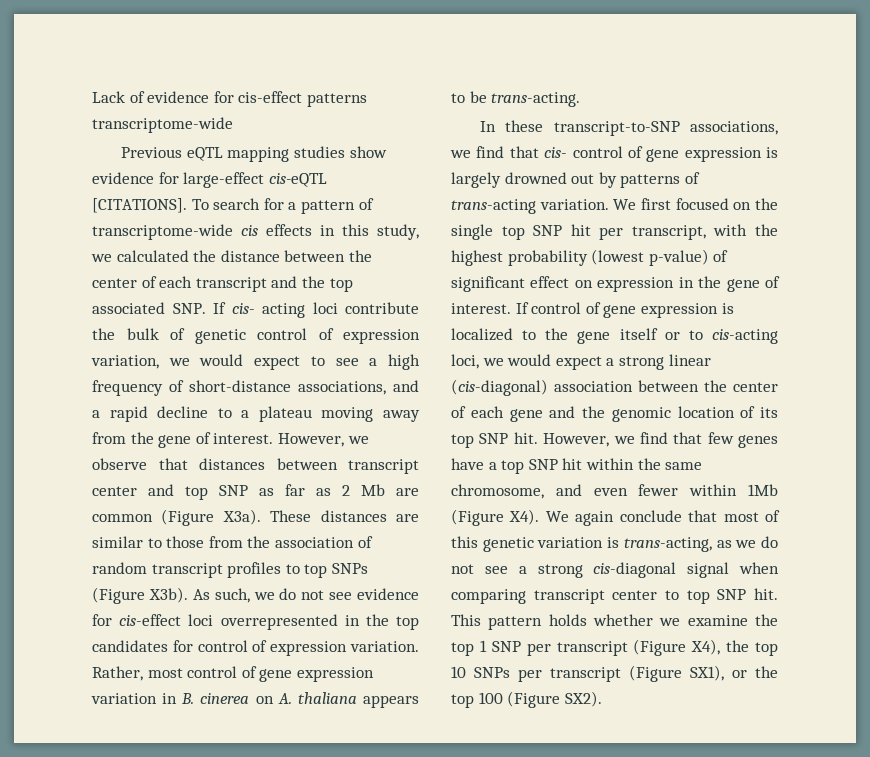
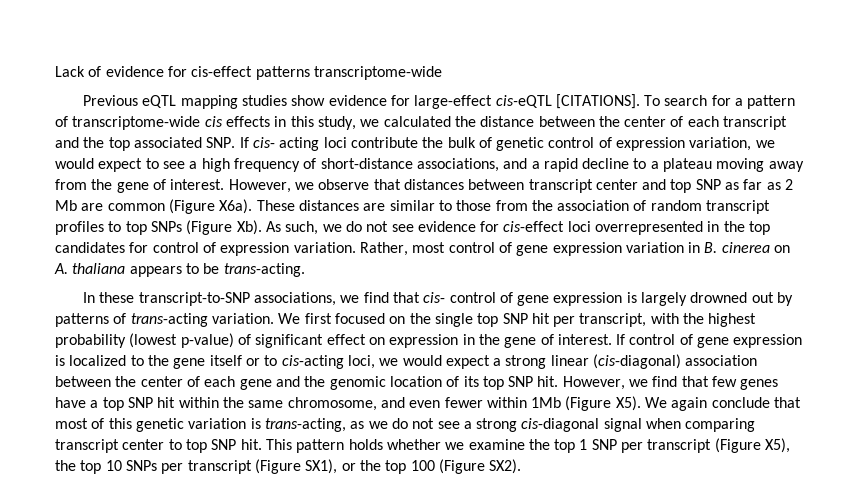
- However, we observe that distances between transcript center and top SNP as far as 2 Mb are common (Figure X3a).
+ However, we observe that distances between transcript center and top SNP as far as 2 Mb are common (Figure X6a).
- These distances are similar to those from the association of random transcript profiles to top SNPs (Figure X3b). As such, we do not see evidence for cis-effect loci overrepresented in the top candidates for control of expression variation.
+ These distances are similar to those from the association of random transcript profiles to top SNPs (Figure Xb). As such, we do not see evidence for cis-effect loci overrepresented in the top candidates for control of expression variation.
- However, we find that few genes have a top SNP hit within the same chromosome, and even fewer within 1Mb (Figure X4). We again conclude that most of this genetic variation is trans-acting, as we do not see a strong cis-diagonal signal when comparing transcript center to top SNP hit.
+ However, we find that few genes have a top SNP hit within the same chromosome, and even fewer within 1Mb (Figure X5). We again conclude that most of this genetic variation is trans-acting, as we do not see a strong cis-diagonal signal when comparing transcript center to top SNP hit.
- This pattern holds whether we examine the top 1 SNP per transcript (Figure X4), the top 10 SNPs per transcript (Figure SX1), or the top 100 (Figure SX2).
+ This pattern holds whether we examine the top 1 SNP per transcript (Figure X5), the top 10 SNPs per transcript (Figure SX1), or the top 100 (Figure SX2).

